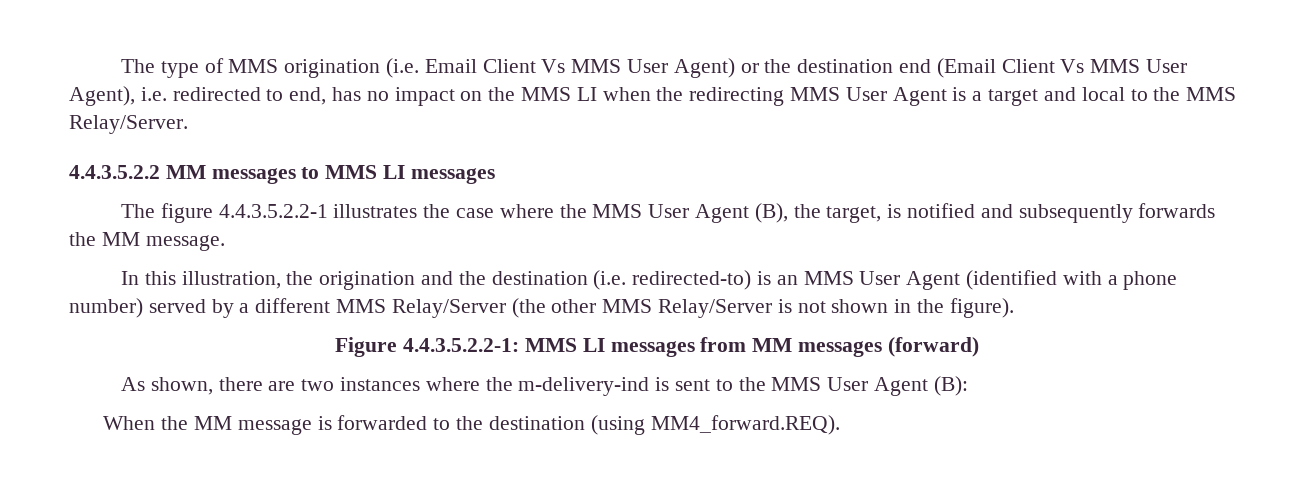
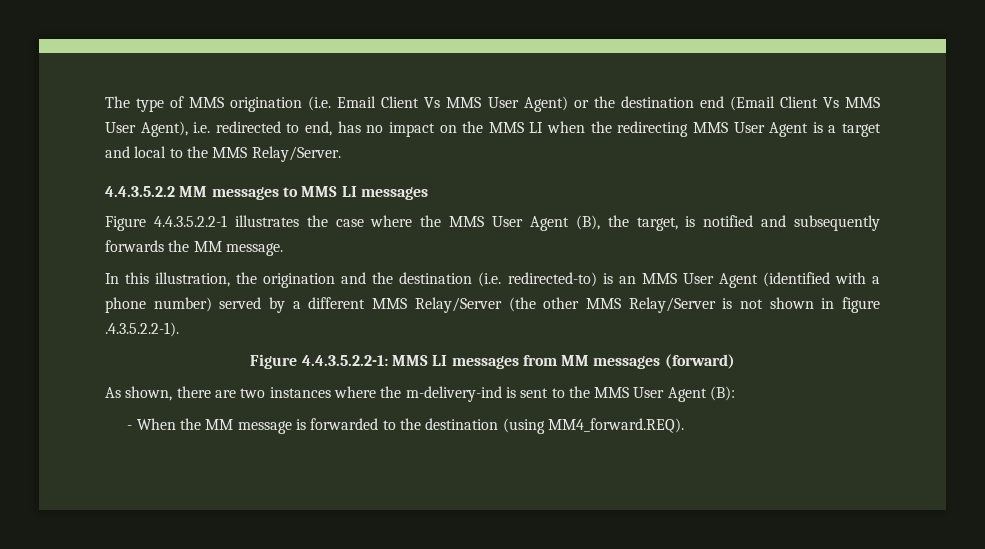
- The figure 4.4.3.5.2.2-1 illustrates the case where the MMS User Agent (B), the target, is notified and subsequently forwards the MM message.
+ Figure 4.4.3.5.2.2-1 illustrates the case where the MMS User Agent (B), the target, is notified and subsequently forwards the MM message.
- In this illustration, the origination and the destination (i.e. redirected-to) is an MMS User Agent (identified with a phone number) served by a different MMS Relay/Server (the other MMS Relay/Server is not shown in the figure).
+ In this illustration, the origination and the destination (i.e. redirected-to) is an MMS User Agent (identified with a phone number) served by a different MMS Relay/Server (the other MMS Relay/Server is not shown in figure .4.3.5.2.2-1).
- When the MM message is forwarded to the destination (using MM4_forward.REQ).
+ - When the MM message is forwarded to the destination (using MM4_forward.REQ).

